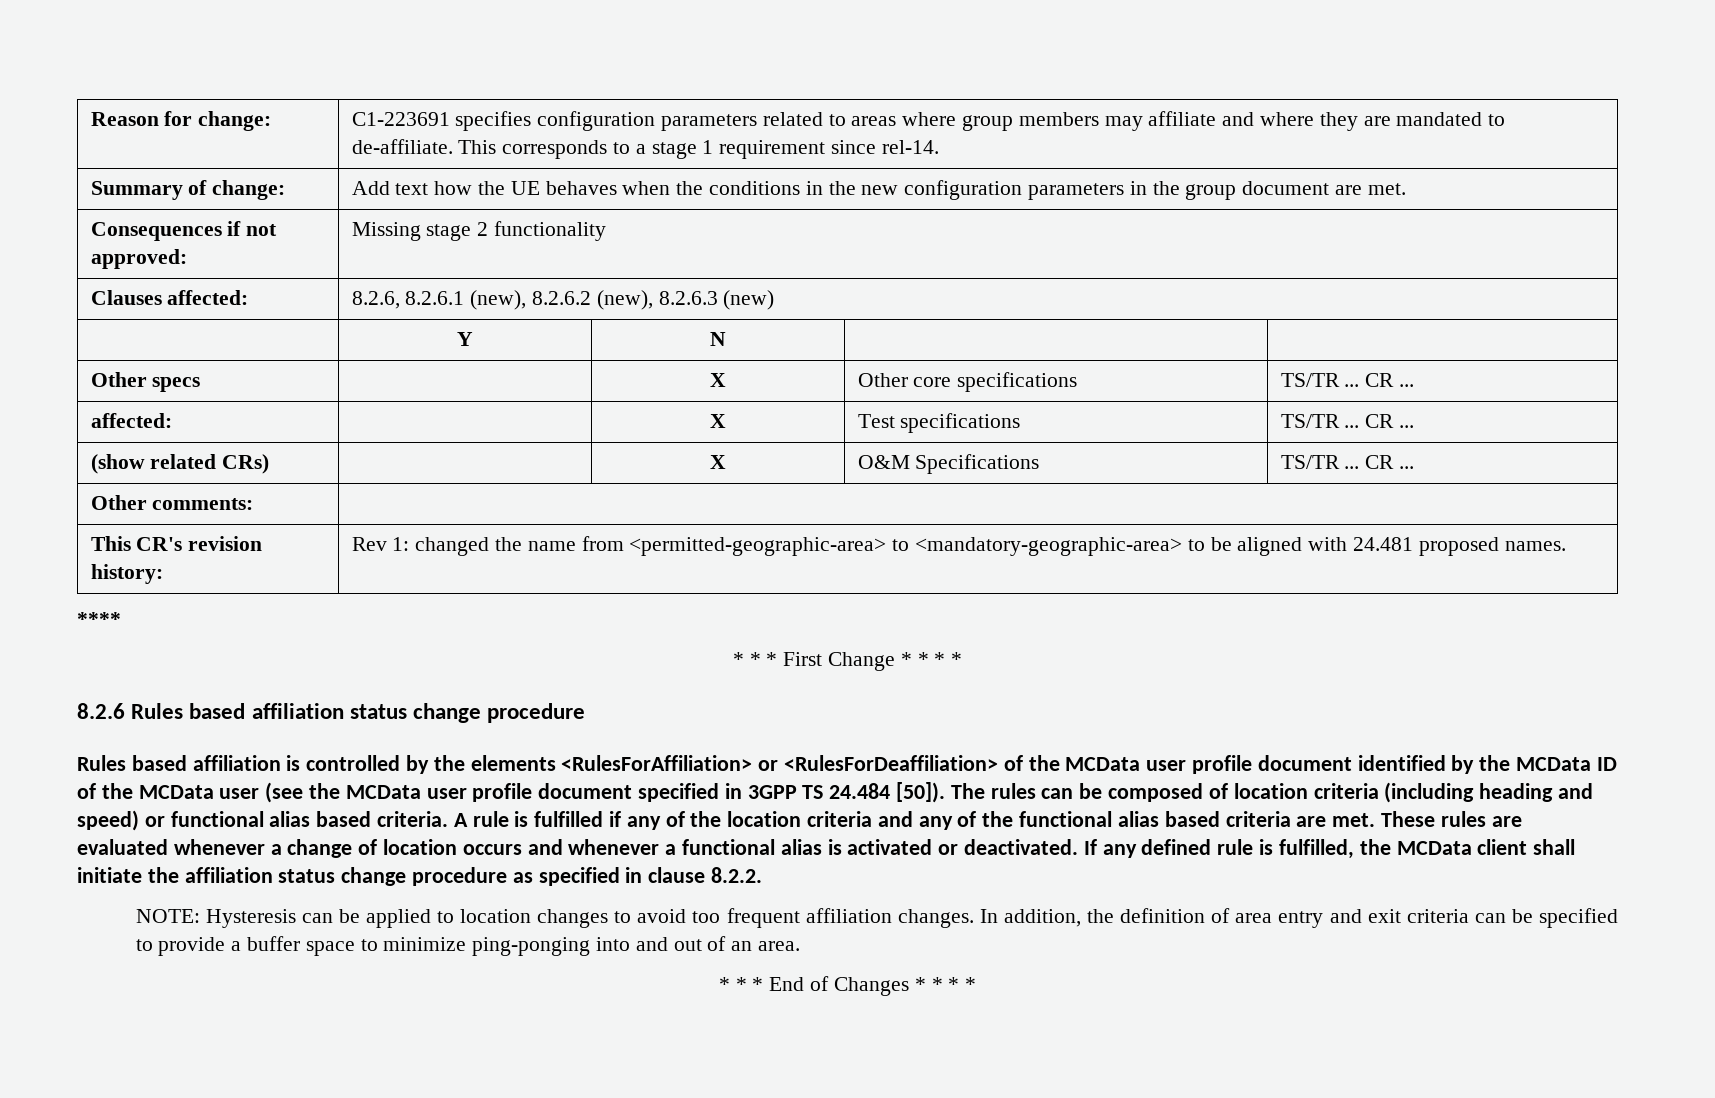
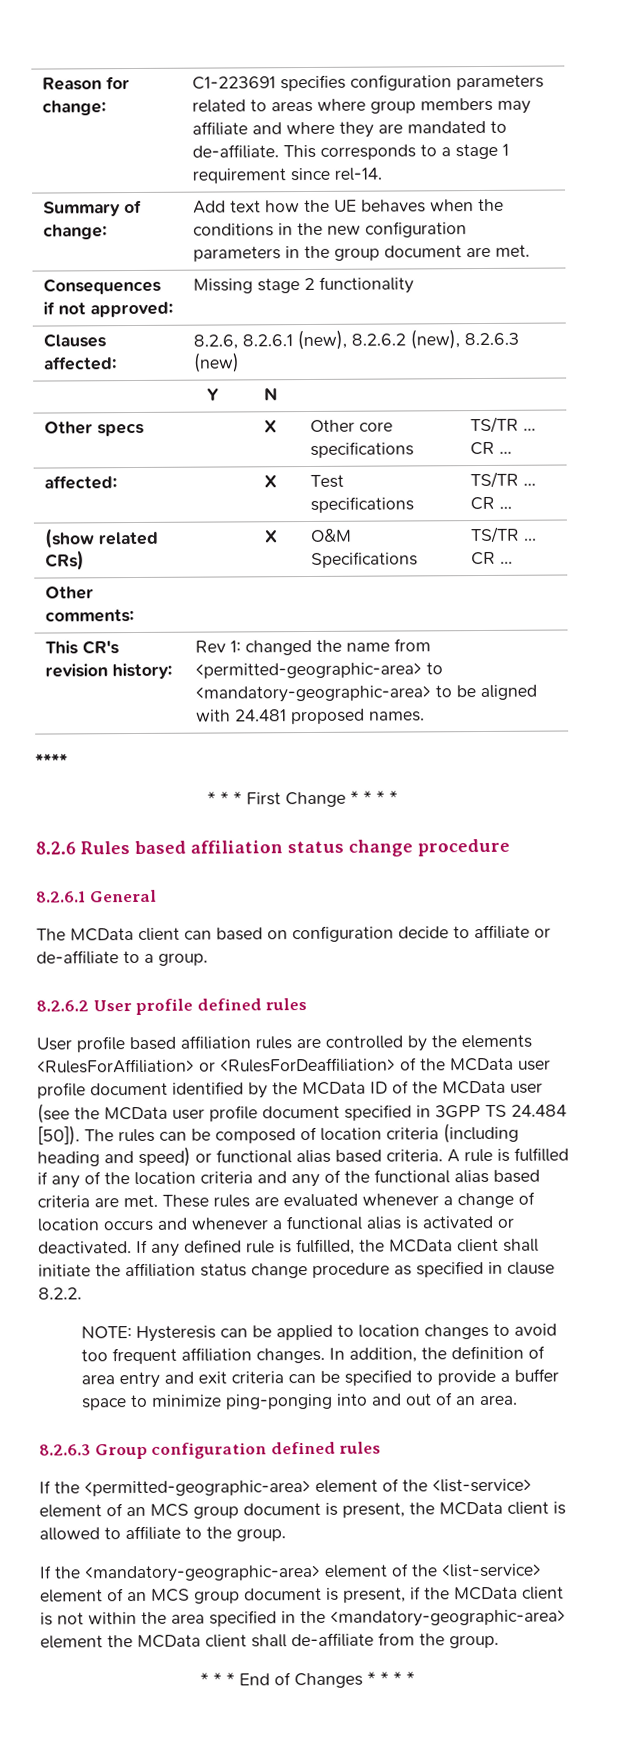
- Rules based affiliation is controlled by the elements <RulesForAffiliation> or <RulesForDeaffiliation> of the MCData user profile document identified by the MCData ID of the MCData user (see the MCData user profile document specified in 3GPP TS 24.484 [50]).
+ 8.2.6.1 General
+ The MCData client can based on configuration decide to affiliate or de-affiliate to a group.
+ 8.2.6.2 User profile defined rules
+ User profile based affiliation rules are controlled by the elements <RulesForAffiliation> or <RulesForDeaffiliation> of the MCData user profile document identified by the MCData ID of the MCData user (see the MCData user profile document specified in 3GPP TS 24.484 [50]).
+ 8.2.6.3 Group configuration defined rules
+ If the <permitted-geographic-area> element of the <list-service> element of an MCS group document is present, the MCData client is allowed to affiliate to the group.
+ If the <mandatory-geographic-area> element of the <list-service> element of an MCS group document is present, if the MCData client is not within the area specified in the <mandatory-geographic-area> element the MCData client shall de-affiliate from the group.

